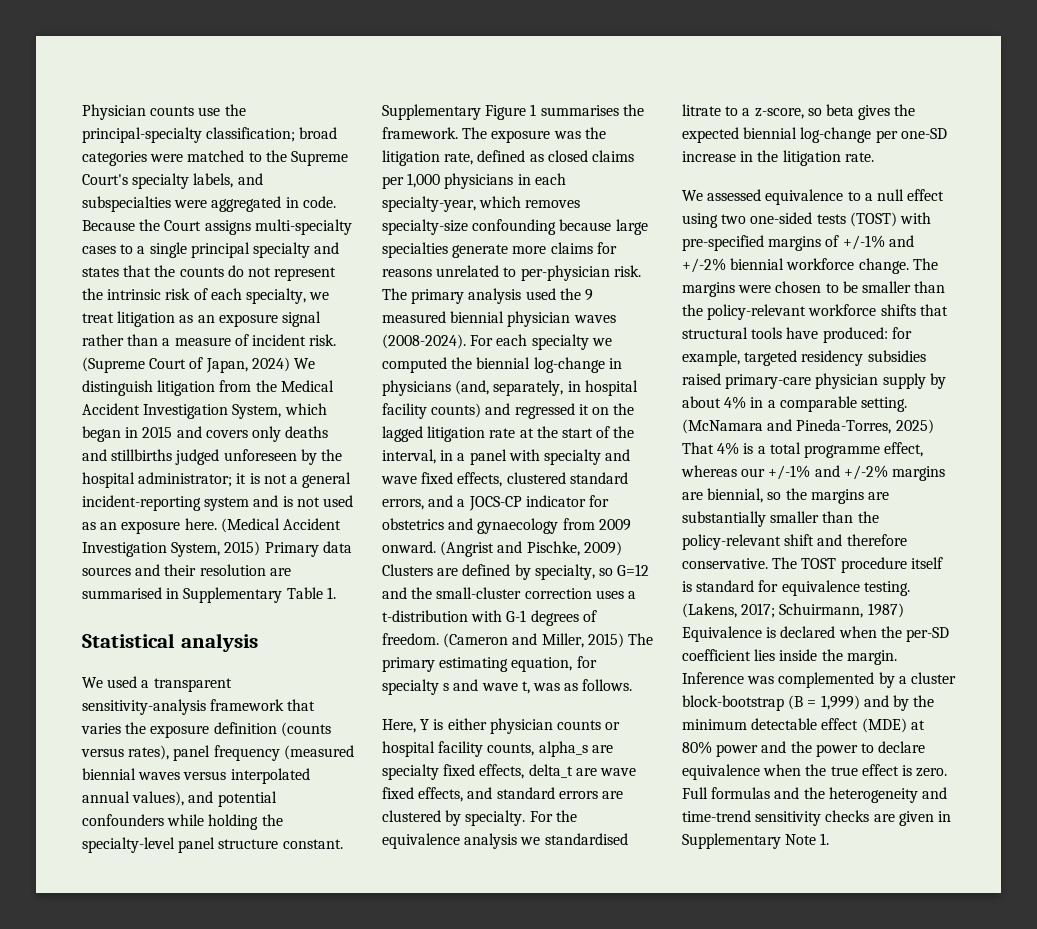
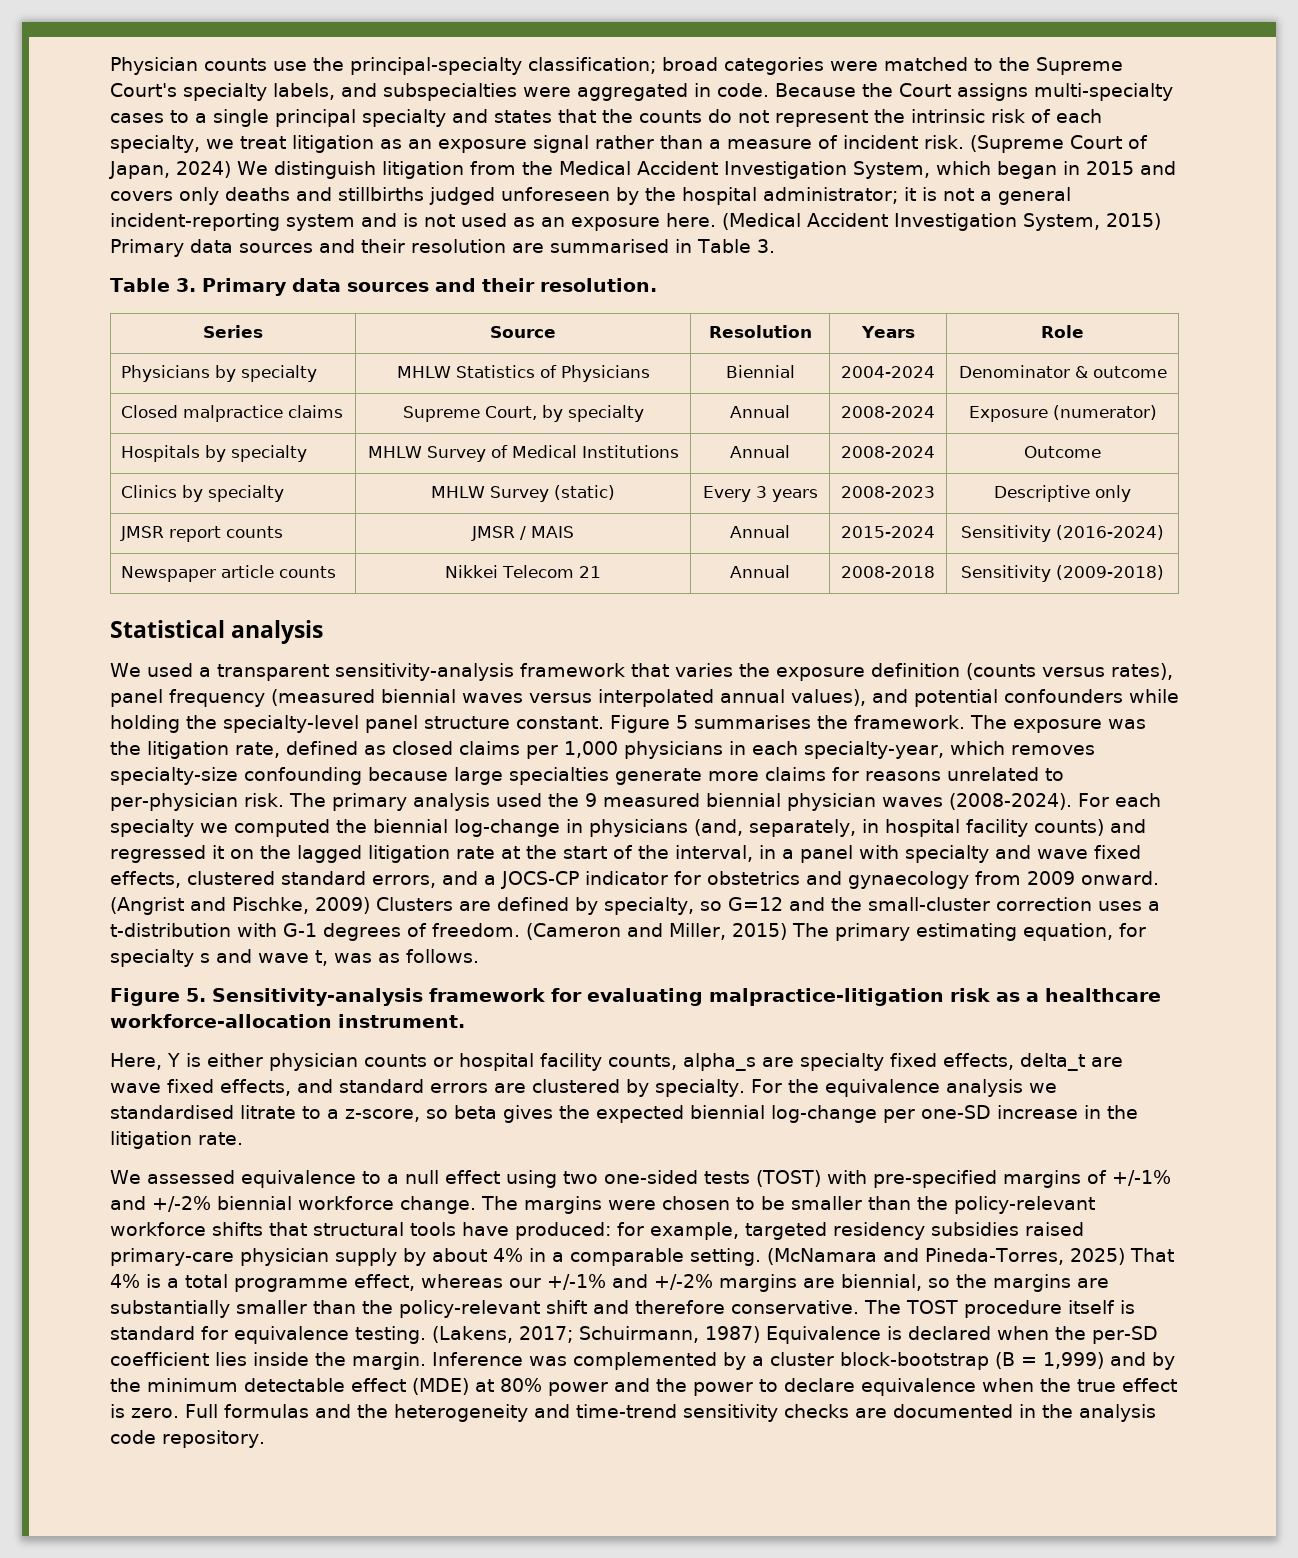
- (Medical Accident Investigation System, 2015) Primary data sources and their resolution are summarised in Supplementary Table 1.
+ (Medical Accident Investigation System, 2015) Primary data sources and their resolution are summarised in Table 3.
+ Table 3. Primary data sources and their resolution.
+ Series | Source | Resolution | Years | Role
+ Physicians by specialty | MHLW Statistics of Physicians | Biennial | 2004-2024 | Denominator & outcome
+ Closed malpractice claims | Supreme Court, by specialty | Annual | 2008-2024 | Exposure (numerator)
+ Hospitals by specialty | MHLW Survey of Medical Institutions | Annual | 2008-2024 | Outcome
+ Clinics by specialty | MHLW Survey (static) | Every 3 years | 2008-2023 | Descriptive only
+ JMSR report counts | JMSR / MAIS | Annual | 2015-2024 | Sensitivity (2016-2024)
+ Newspaper article counts | Nikkei Telecom 21 | Annual | 2008-2018 | Sensitivity (2009-2018)
- Supplementary Figure 1 summarises the framework.
+ Figure 5 summarises the framework.
+ Figure 5. Sensitivity-analysis framework for evaluating malpractice-litigation risk as a healthcare workforce-allocation instrument.
- Full formulas and the heterogeneity and time-trend sensitivity checks are given in Supplementary Note 1.
+ Full formulas and the heterogeneity and time-trend sensitivity checks are documented in the analysis code repository.

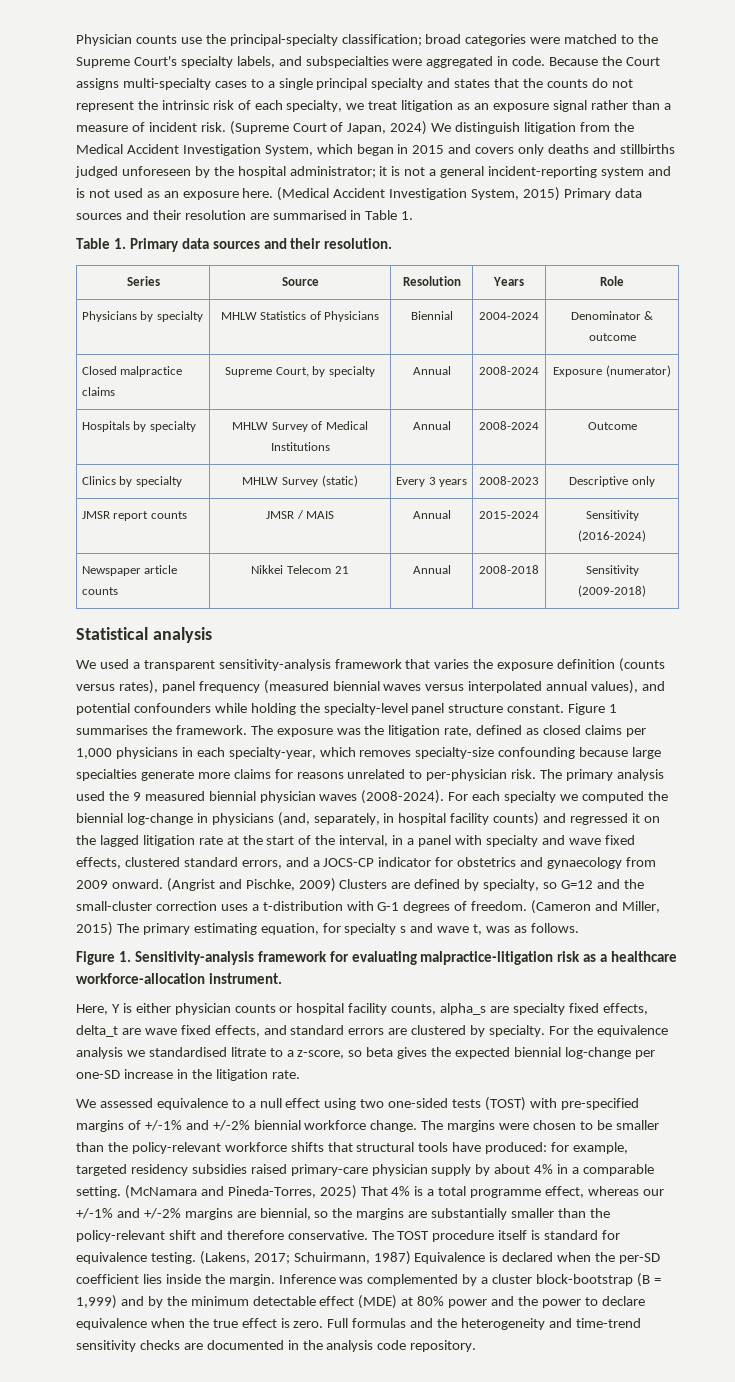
- (Medical Accident Investigation System, 2015) Primary data sources and their resolution are summarised in Table 3.
- Table 3. Primary data sources and their resolution.
+ (Medical Accident Investigation System, 2015) Primary data sources and their resolution are summarised in Table 1.
+ Table 1. Primary data sources and their resolution.
- Figure 5 summarises the framework.
+ Figure 1 summarises the framework.
- Figure 5. Sensitivity-analysis framework for evaluating malpractice-litigation risk as a healthcare workforce-allocation instrument.
+ Figure 1. Sensitivity-analysis framework for evaluating malpractice-litigation risk as a healthcare workforce-allocation instrument.

